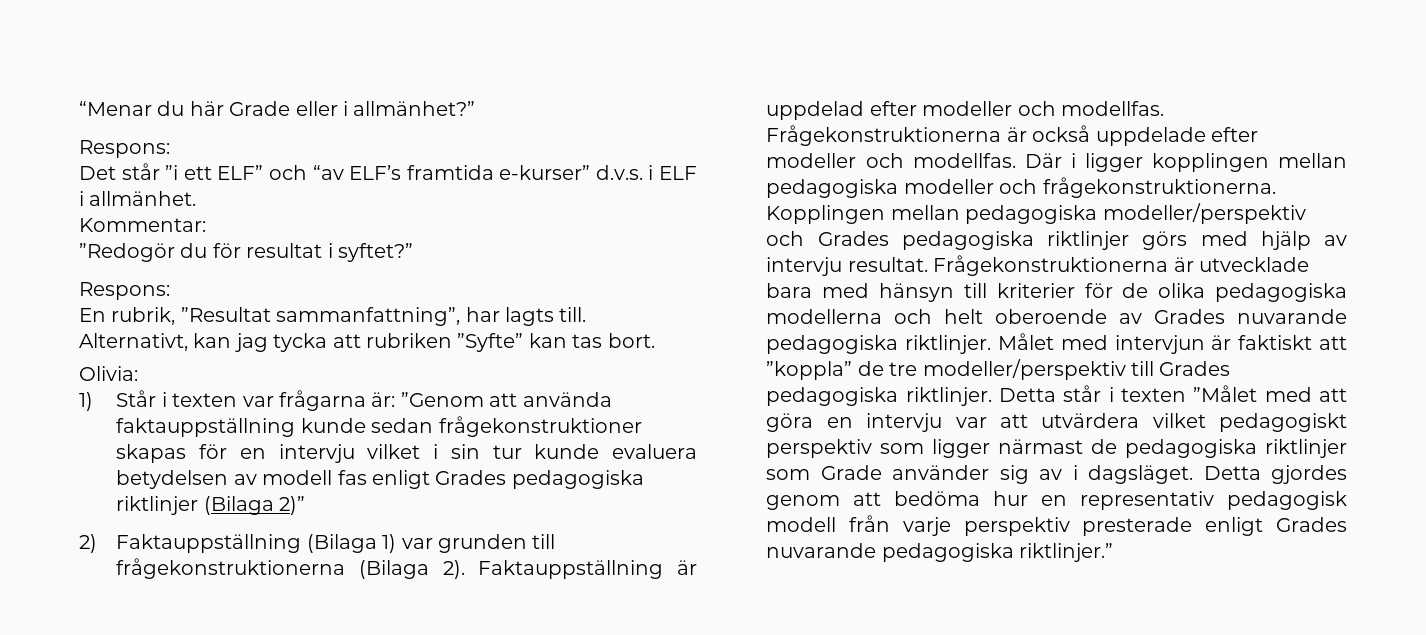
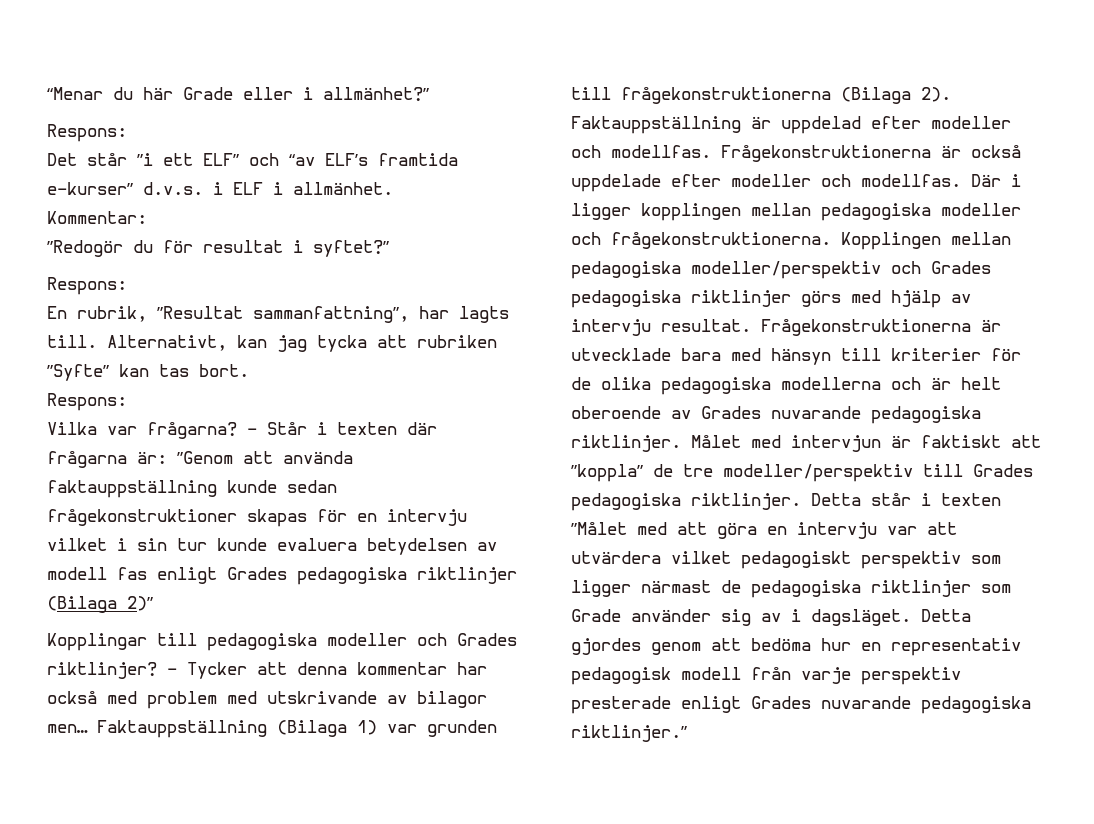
  Alternativt, kan jag tycka att rubriken ”Syfte” kan tas bort.
- Olivia:
- 1) Står i texten var frågarna är: ”Genom att använda faktauppställning kunde sedan frågekonstruktioner skapas för en intervju vilket i sin tur kunde evaluera betydelsen av modell fas enligt Grades pedagogiska riktlinjer (Bilaga 2)”
+ Respons:
+ Vilka var frågarna? - Står i texten där frågarna är: ”Genom att använda faktauppställning kunde sedan frågekonstruktioner skapas för en intervju vilket i sin tur kunde evaluera betydelsen av modell fas enligt Grades pedagogiska riktlinjer (Bilaga 2)”
- 2) Faktauppställning (Bilaga 1) var grunden till frågekonstruktionerna (Bilaga 2).
+ Kopplingar till pedagogiska modeller och Grades riktlinjer? – Tycker att denna kommentar har också med problem med utskrivande av bilagor men… Faktauppställning (Bilaga 1) var grunden till frågekonstruktionerna (Bilaga 2).
- Frågekonstruktionerna är utvecklade bara med hänsyn till kriterier för de olika pedagogiska modellerna och helt oberoende av Grades nuvarande pedagogiska riktlinjer.
+ Frågekonstruktionerna är utvecklade bara med hänsyn till kriterier för de olika pedagogiska modellerna och är helt oberoende av Grades nuvarande pedagogiska riktlinjer.

